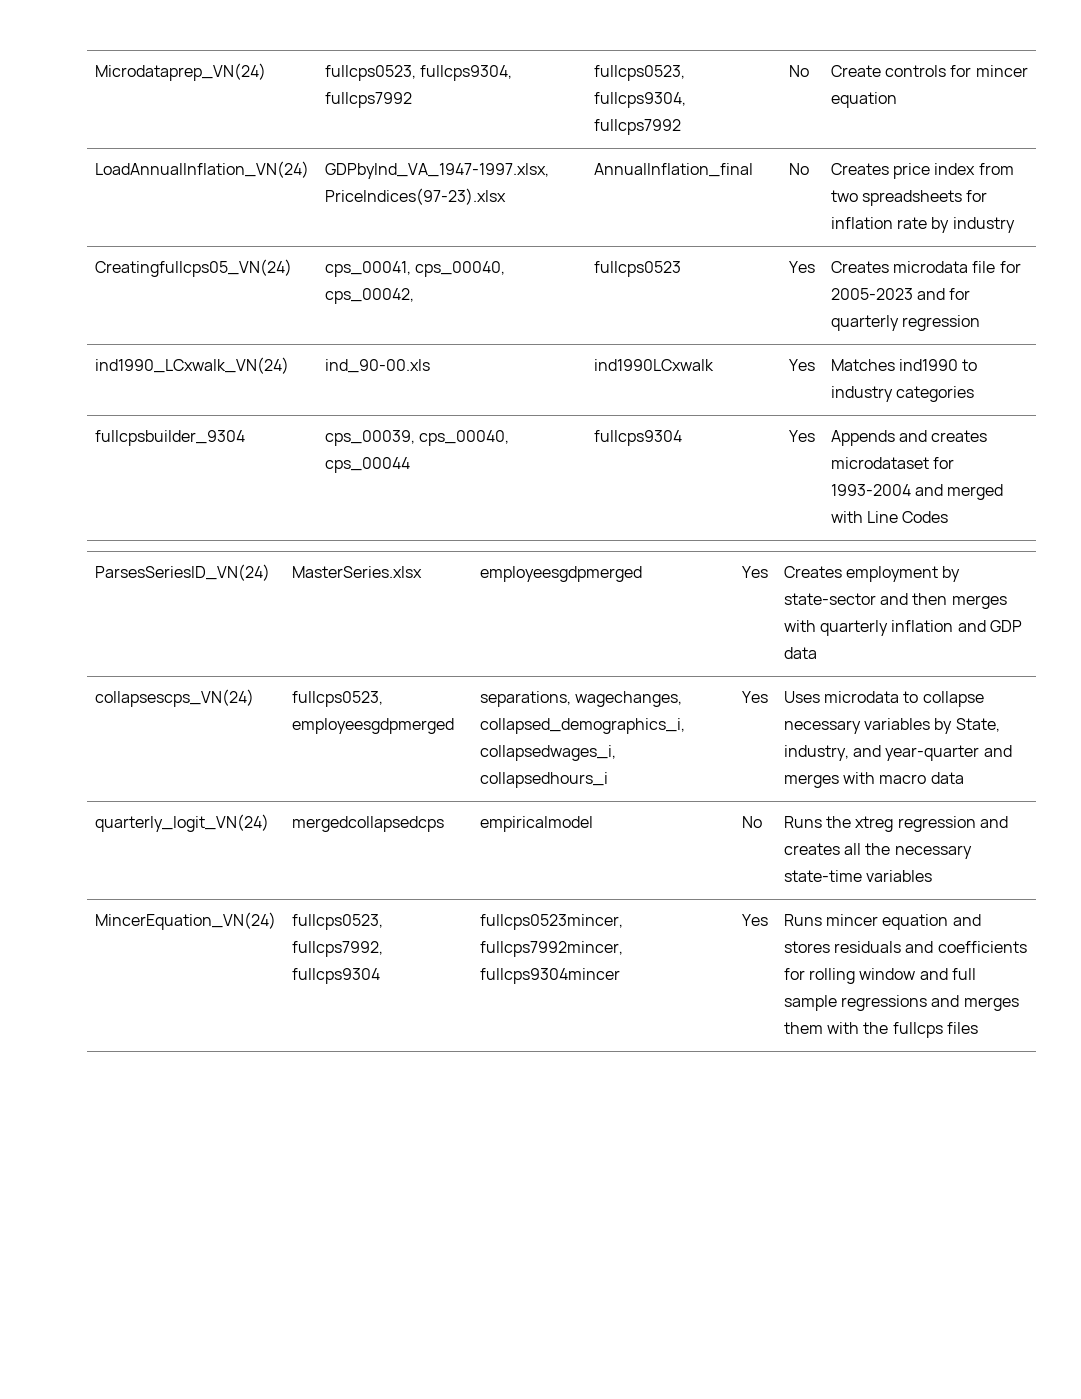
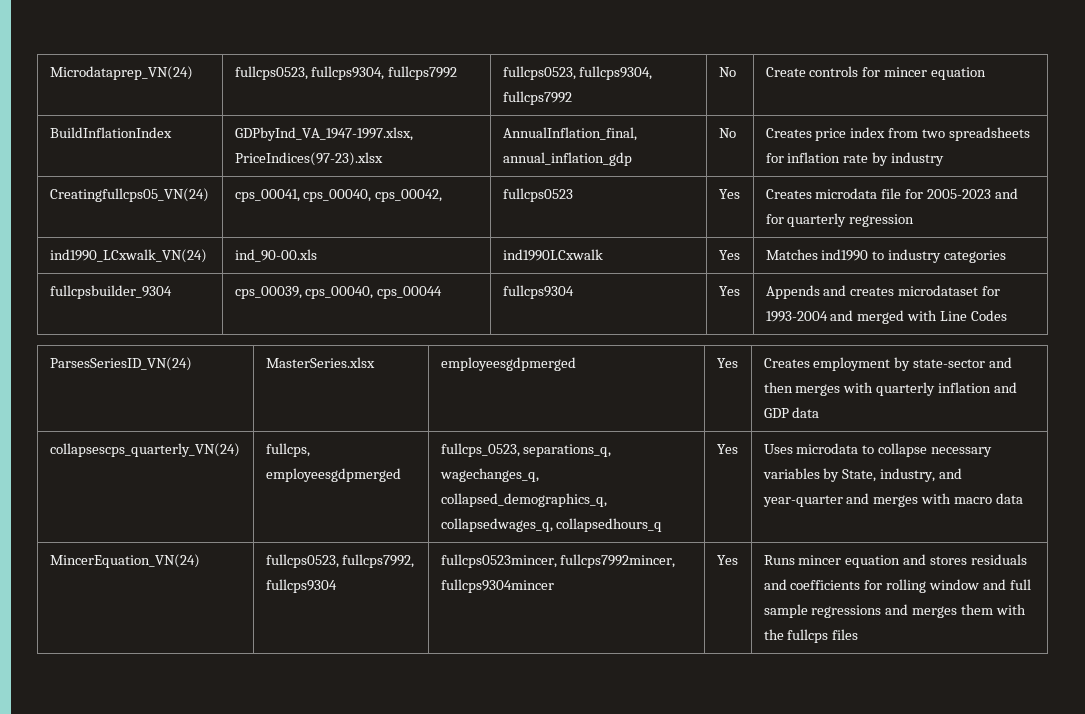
- LoadAnnualInflation_VN(24) | GDPbyInd_VA_1947-1997.xlsx, PriceIndices(97-23).xlsx | AnnualInflation_final | No | Creates price index from two spreadsheets for inflation rate by industry
+ BuildInflationIndex | GDPbyInd_VA_1947-1997.xlsx, PriceIndices(97-23).xlsx | AnnualInflation_final, annual_inflation_gdp | No | Creates price index from two spreadsheets for inflation rate by industry
- collapsescps_VN(24) | fullcps0523, employeesgdpmerged | separations, wagechanges, collapsed_demographics_i, collapsedwages_i, collapsedhours_i | Yes | Uses microdata to collapse necessary variables by State, industry, and year-quarter and merges with macro data
+ collapsescps_quarterly_VN(24) | fullcps, employeesgdpmerged | fullcps_0523, separations_q, wagechanges_q, collapsed_demographics_q, collapsedwages_q, collapsedhours_q | Yes | Uses microdata to collapse necessary variables by State, industry, and year-quarter and merges with macro data
- quarterly_logit_VN(24) | mergedcollapsedcps | empiricalmodel | No | Runs the xtreg regression and creates all the necessary state-time variables

